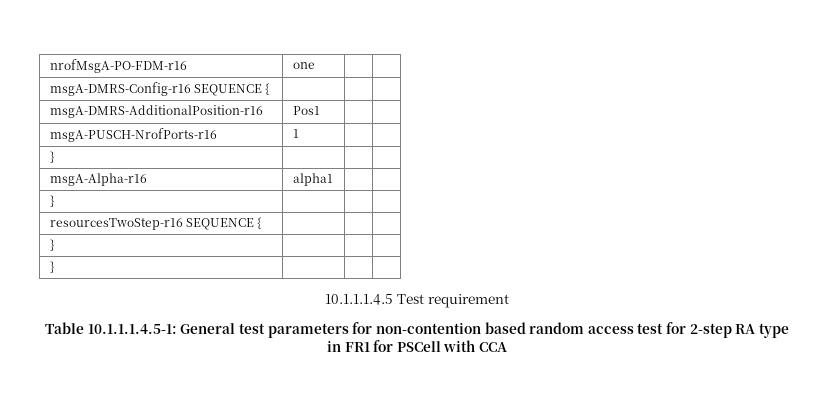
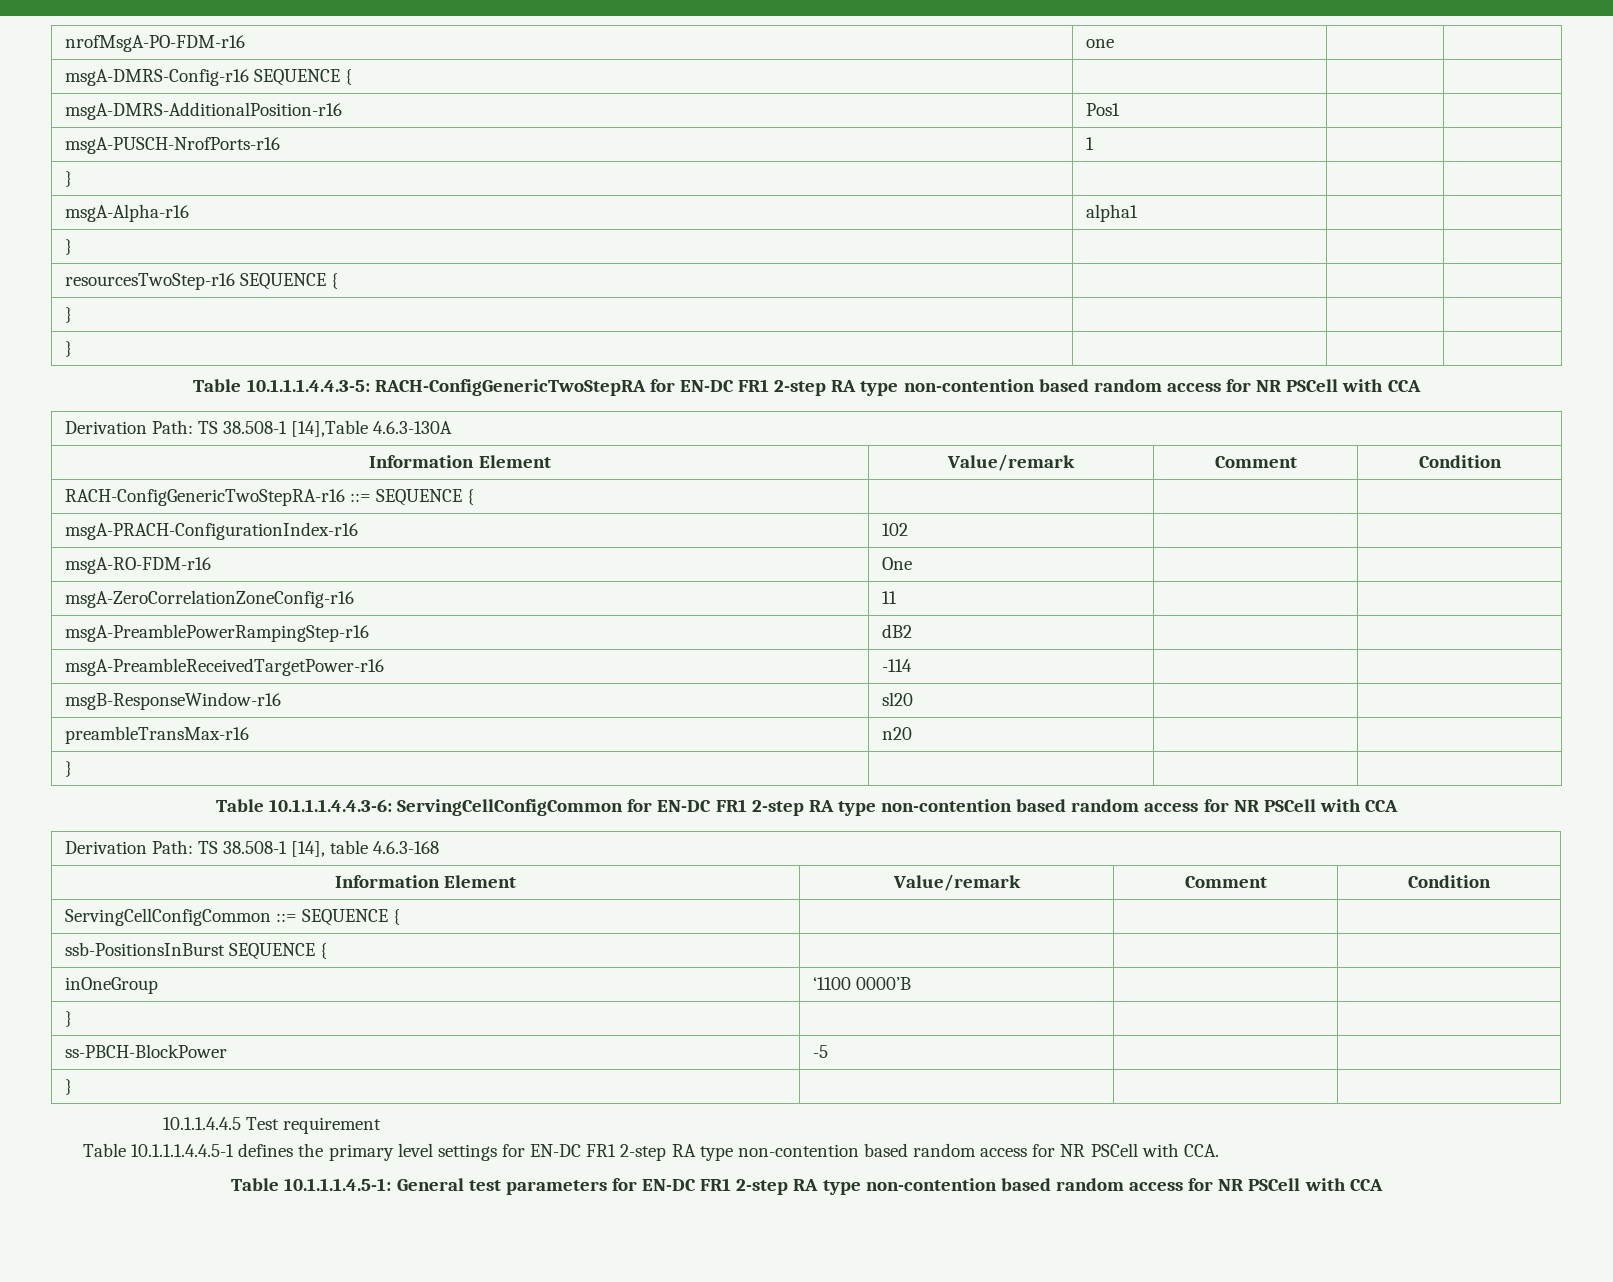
- 10.1.1.1.4.5 Test requirement
+ Table 10.1.1.1.4.4.3-5: RACH-ConfigGenericTwoStepRA for EN-DC FR1 2-step RA type non-contention based random access for NR PSCell with CCA
+ Derivation Path: TS 38.508-1 [14],Table 4.6.3-130A
+ Information Element | Value/remark | Comment | Condition
+ RACH-ConfigGenericTwoStepRA-r16 ::= SEQUENCE { | | |
+ msgA-PRACH-ConfigurationIndex-r16 | 102 | |
+ msgA-RO-FDM-r16 | One | |
+ msgA-ZeroCorrelationZoneConfig-r16 | 11 | |
+ msgA-PreamblePowerRampingStep-r16 | dB2 | |
+ msgA-PreambleReceivedTargetPower-r16 | -114 | |
+ msgB-ResponseWindow-r16 | sl20 | |
+ preambleTransMax-r16 | n20 | |
+ } | | |
+ Table 10.1.1.1.4.4.3-6: ServingCellConfigCommon for EN-DC FR1 2-step RA type non-contention based random access for NR PSCell with CCA
+ Derivation Path: TS 38.508-1 [14], table 4.6.3-168
+ Information Element | Value/remark | Comment | Condition
+ ServingCellConfigCommon ::= SEQUENCE { | | |
+ ssb-PositionsInBurst SEQUENCE { | | |
+ inOneGroup | ‘1100 0000’B | |
+ } | | |
+ ss-PBCH-BlockPower | -5 | |
+ } | | |
+ 10.1.1.4.4.5 Test requirement
+ Table 10.1.1.1.4.4.5-1 defines the primary level settings for EN-DC FR1 2-step RA type non-contention based random access for NR PSCell with CCA.
- Table 10.1.1.1.4.5-1: General test parameters for non-contention based random access test for 2-step RA type in FR1 for PSCell with CCA
+ Table 10.1.1.1.4.5-1: General test parameters for EN-DC FR1 2-step RA type non-contention based random access for NR PSCell with CCA

